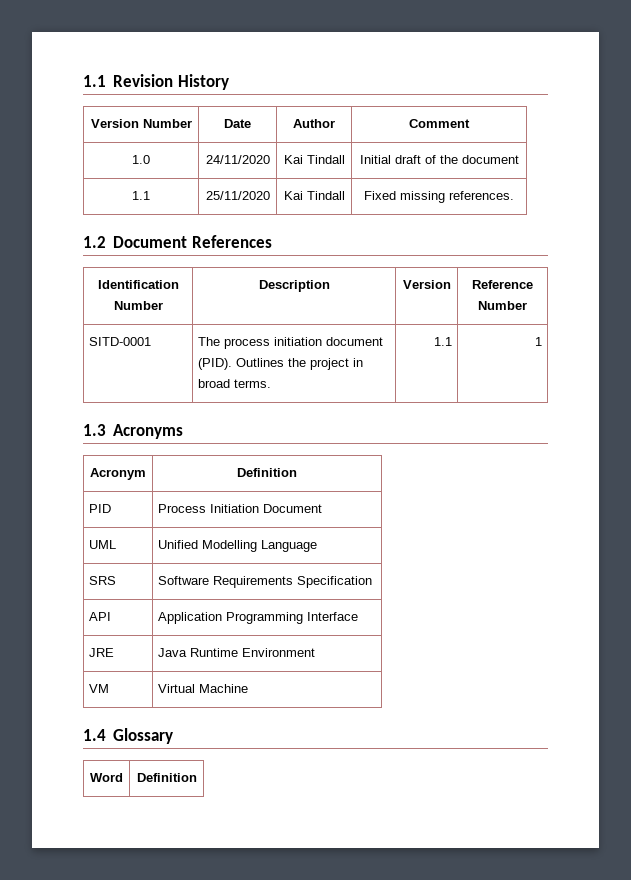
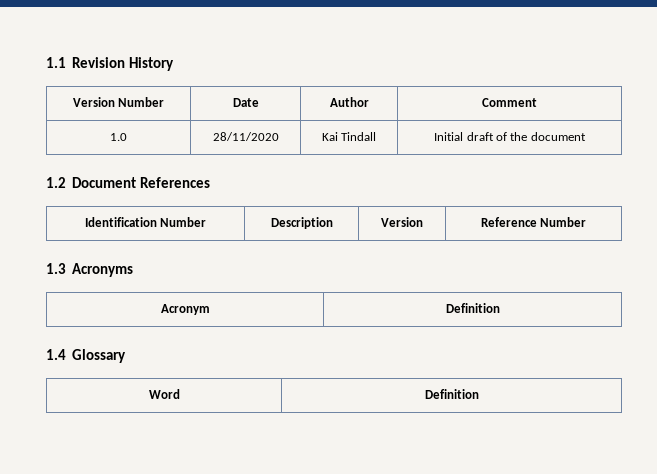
- 1.0 | 24/11/2020 | Kai Tindall | Initial draft of the document
+ 1.0 | 28/11/2020 | Kai Tindall | Initial draft of the document
- 1.1 | 25/11/2020 | Kai Tindall | Fixed missing references.
- SITD-0001 | The process initiation document (PID). Outlines the project in broad terms. | 1.1 | 1
  1.3 Acronyms
  Acronym | Definition
- PID | Process Initiation Document
- UML | Unified Modelling Language
- SRS | Software Requirements Specification
- API | Application Programming Interface
- JRE | Java Runtime Environment
- VM | Virtual Machine

